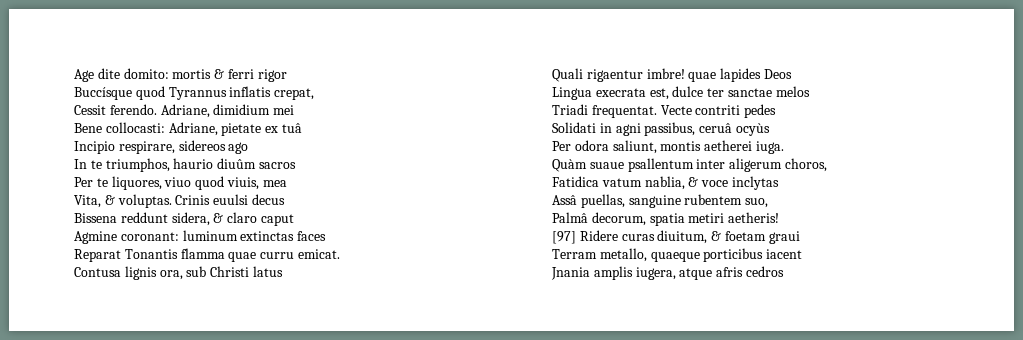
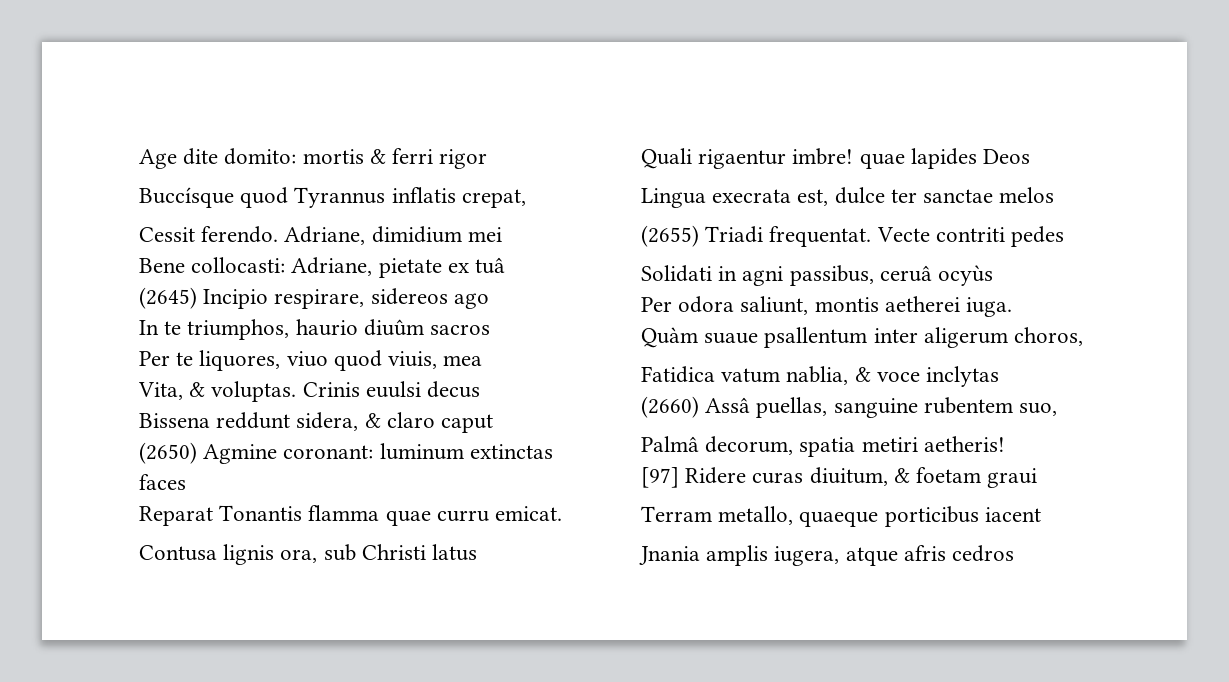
- Incipio respirare, sidereos ago
+ (2645) Incipio respirare, sidereos ago
- Agmine coronant: luminum extinctas faces
+ (2650) Agmine coronant: luminum extinctas faces
- Triadi frequentat.
+ (2655) Triadi frequentat.
- Assâ puellas, sanguine rubentem suo,
+ (2660) Assâ puellas, sanguine rubentem suo,

